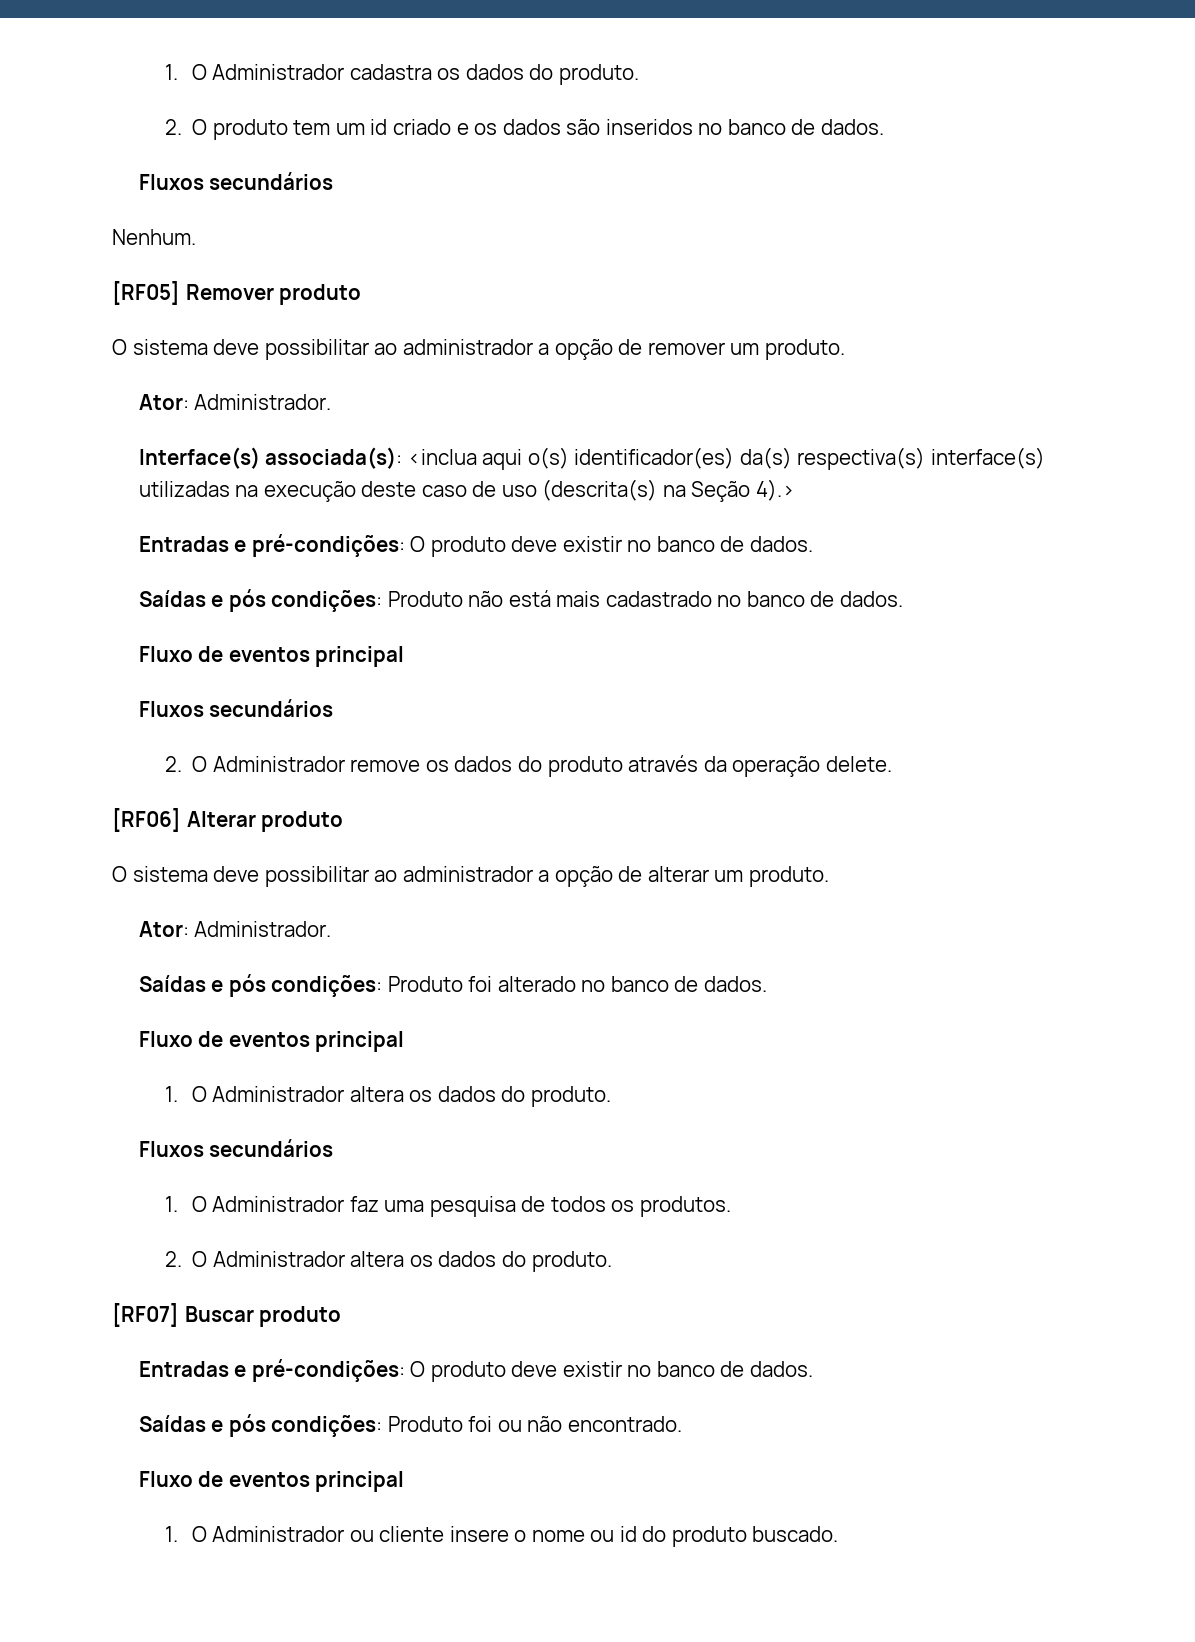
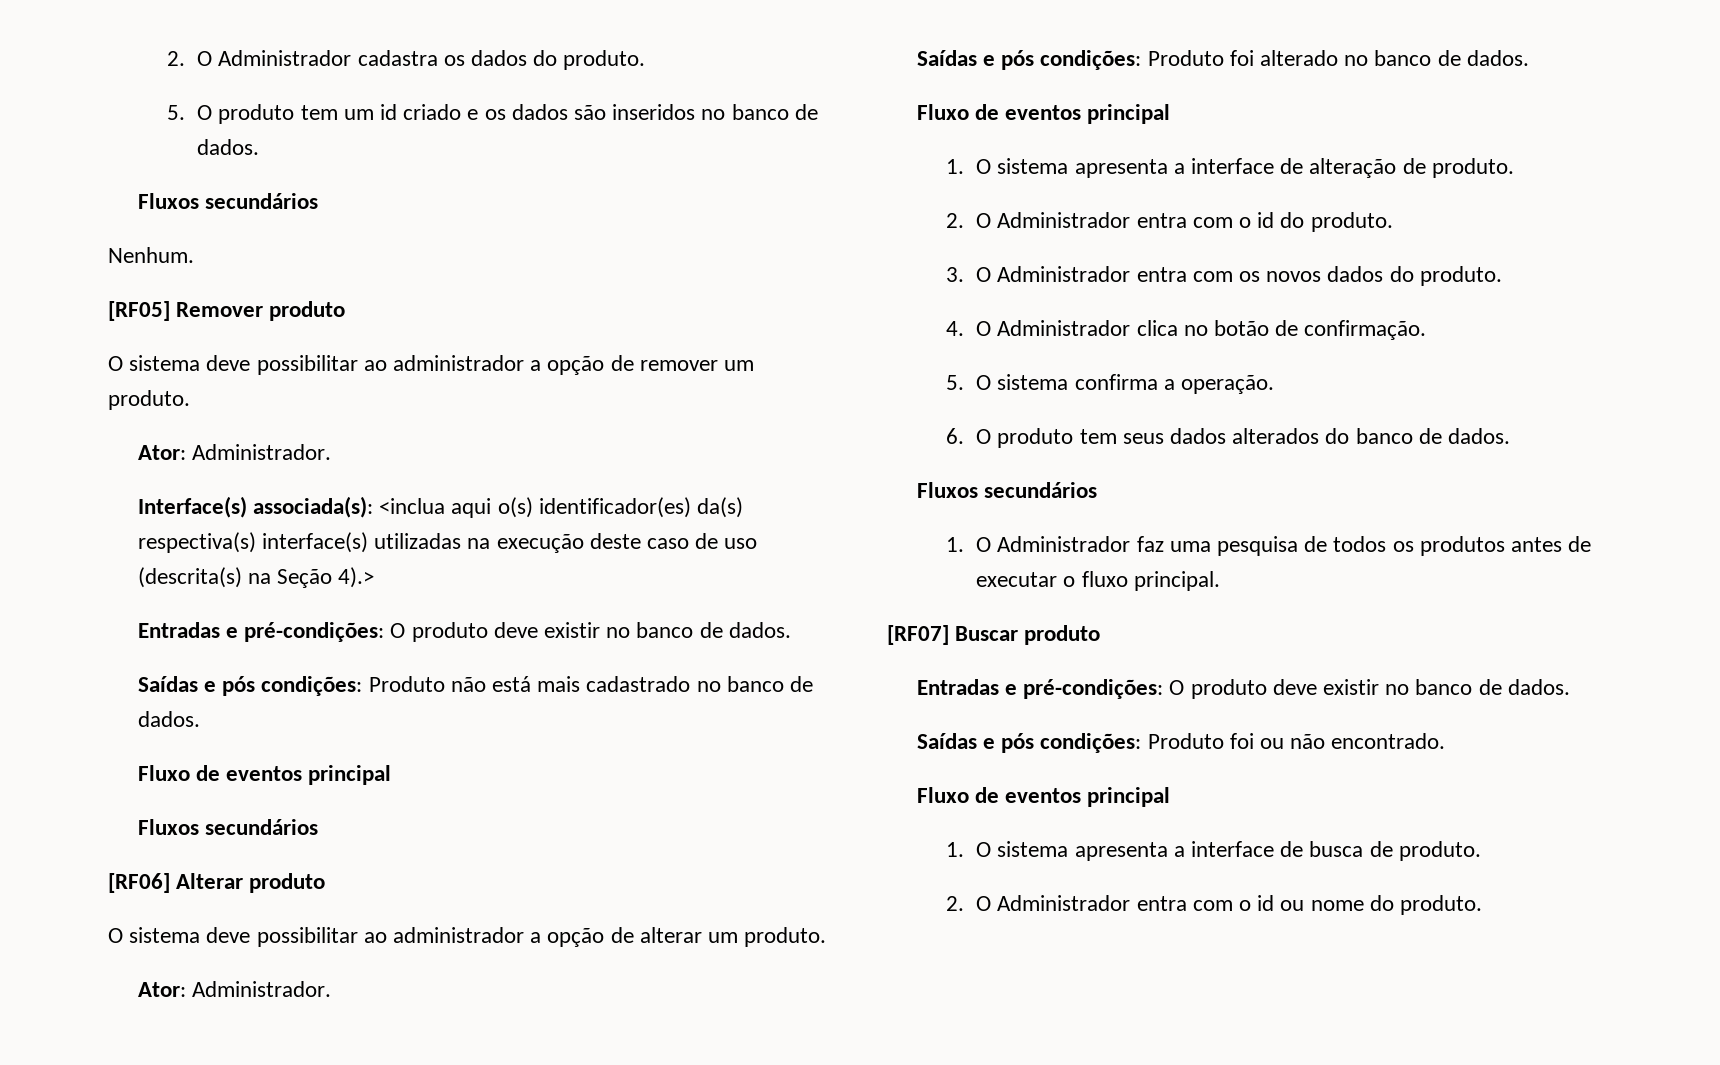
- 1. O Administrador cadastra os dados do produto.
+ 2. O Administrador cadastra os dados do produto.
- 2. O produto tem um id criado e os dados são inseridos no banco de dados.
+ 5. O produto tem um id criado e os dados são inseridos no banco de dados.
- 2. O Administrador remove os dados do produto através da operação delete.
- 1. O Administrador altera os dados do produto.
+ 1. O sistema apresenta a interface de alteração de produto.
+ 2. O Administrador entra com o id do produto.
+ 3. O Administrador entra com os novos dados do produto.
+ 4. O Administrador clica no botão de confirmação.
+ 5. O sistema confirma a operação.
+ 6. O produto tem seus dados alterados do banco de dados.
- 1. O Administrador faz uma pesquisa de todos os produtos.
- 2. O Administrador altera os dados do produto.
+ 1. O Administrador faz uma pesquisa de todos os produtos antes de executar o fluxo principal.
- 1. O Administrador ou cliente insere o nome ou id do produto buscado.
+ 1. O sistema apresenta a interface de busca de produto.
+ 2. O Administrador entra com o id ou nome do produto.

